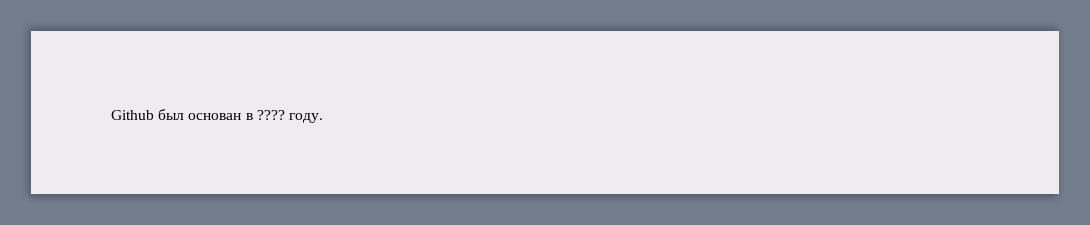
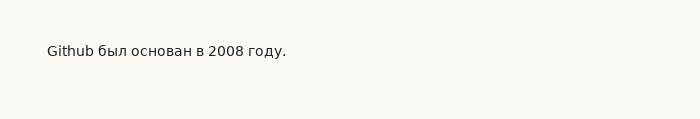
- Github был основан в ???? году.
+ Github был основан в 2008 году.

